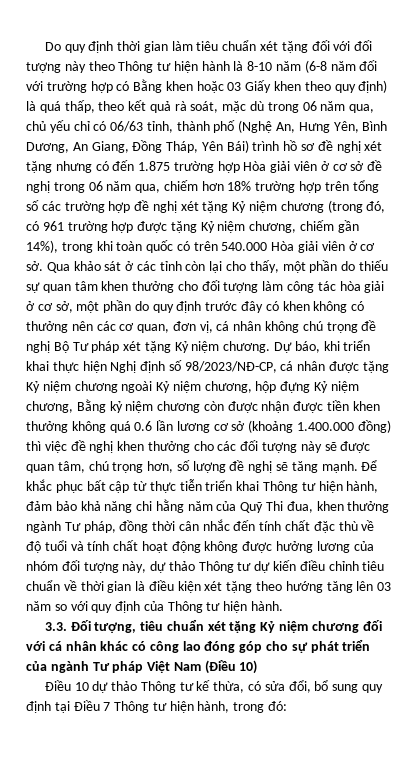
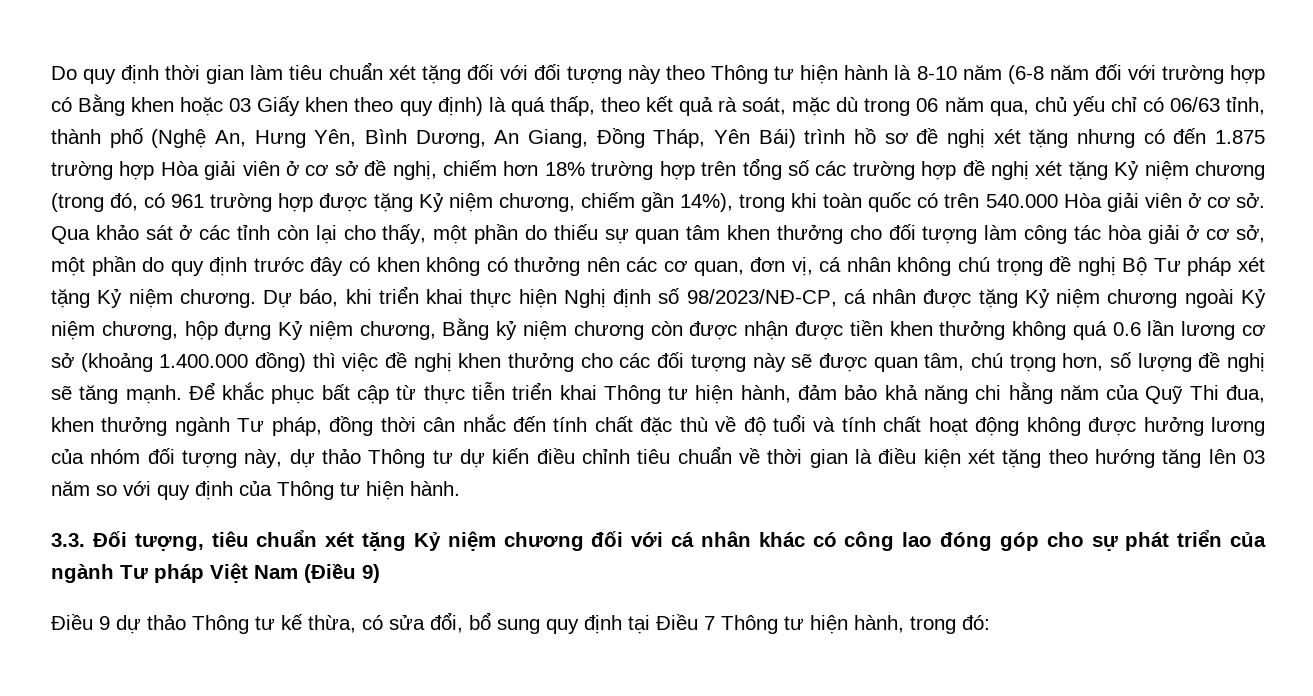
- Do quy định thời gian làm tiêu chuẩn xét tặng đối với đối tượng này theo Thông tư hiện hành là 8-10 năm (6-8 năm đối với trường hợp có Bằng khen hoặc 03 Giấy khen theo quy định) là quá thấp, theo kết quả rà soát, mặc dù trong 06 năm qua, chủ yếu chỉ có 06/63 tỉnh, thành phố (Nghệ An, Hưng Yên, Bình Dương, An Giang, Đồng Tháp, Yên Bái) trình hồ sơ đề nghị xét tặng nhưng có đến 1.875 trường hợp Hòa giải viên ở cơ sở đề nghị trong 06 năm qua, chiếm hơn 18% trường hợp trên tổng số các trường hợp đề nghị xét tặng Kỷ niệm chương (trong đó, có 961 trường hợp được tặng Kỷ niệm chương, chiếm gần 14%), trong khi toàn quốc có trên 540.000 Hòa giải viên ở cơ sở.
+ Do quy định thời gian làm tiêu chuẩn xét tặng đối với đối tượng này theo Thông tư hiện hành là 8-10 năm (6-8 năm đối với trường hợp có Bằng khen hoặc 03 Giấy khen theo quy định) là quá thấp, theo kết quả rà soát, mặc dù trong 06 năm qua, chủ yếu chỉ có 06/63 tỉnh, thành phố (Nghệ An, Hưng Yên, Bình Dương, An Giang, Đồng Tháp, Yên Bái) trình hồ sơ đề nghị xét tặng nhưng có đến 1.875 trường hợp Hòa giải viên ở cơ sở đề nghị, chiếm hơn 18% trường hợp trên tổng số các trường hợp đề nghị xét tặng Kỷ niệm chương (trong đó, có 961 trường hợp được tặng Kỷ niệm chương, chiếm gần 14%), trong khi toàn quốc có trên 540.000 Hòa giải viên ở cơ sở.
- 3.3. Đối tượng, tiêu chuẩn xét tặng Kỷ niệm chương đối với cá nhân khác có công lao đóng góp cho sự phát triển của ngành Tư pháp Việt Nam (Điều 10)
- Điều 10 dự thảo Thông tư kế thừa, có sửa đổi, bổ sung quy định tại Điều 7 Thông tư hiện hành, trong đó:
+ 3.3. Đối tượng, tiêu chuẩn xét tặng Kỷ niệm chương đối với cá nhân khác có công lao đóng góp cho sự phát triển của ngành Tư pháp Việt Nam (Điều 9)
+ Điều 9 dự thảo Thông tư kế thừa, có sửa đổi, bổ sung quy định tại Điều 7 Thông tư hiện hành, trong đó:

